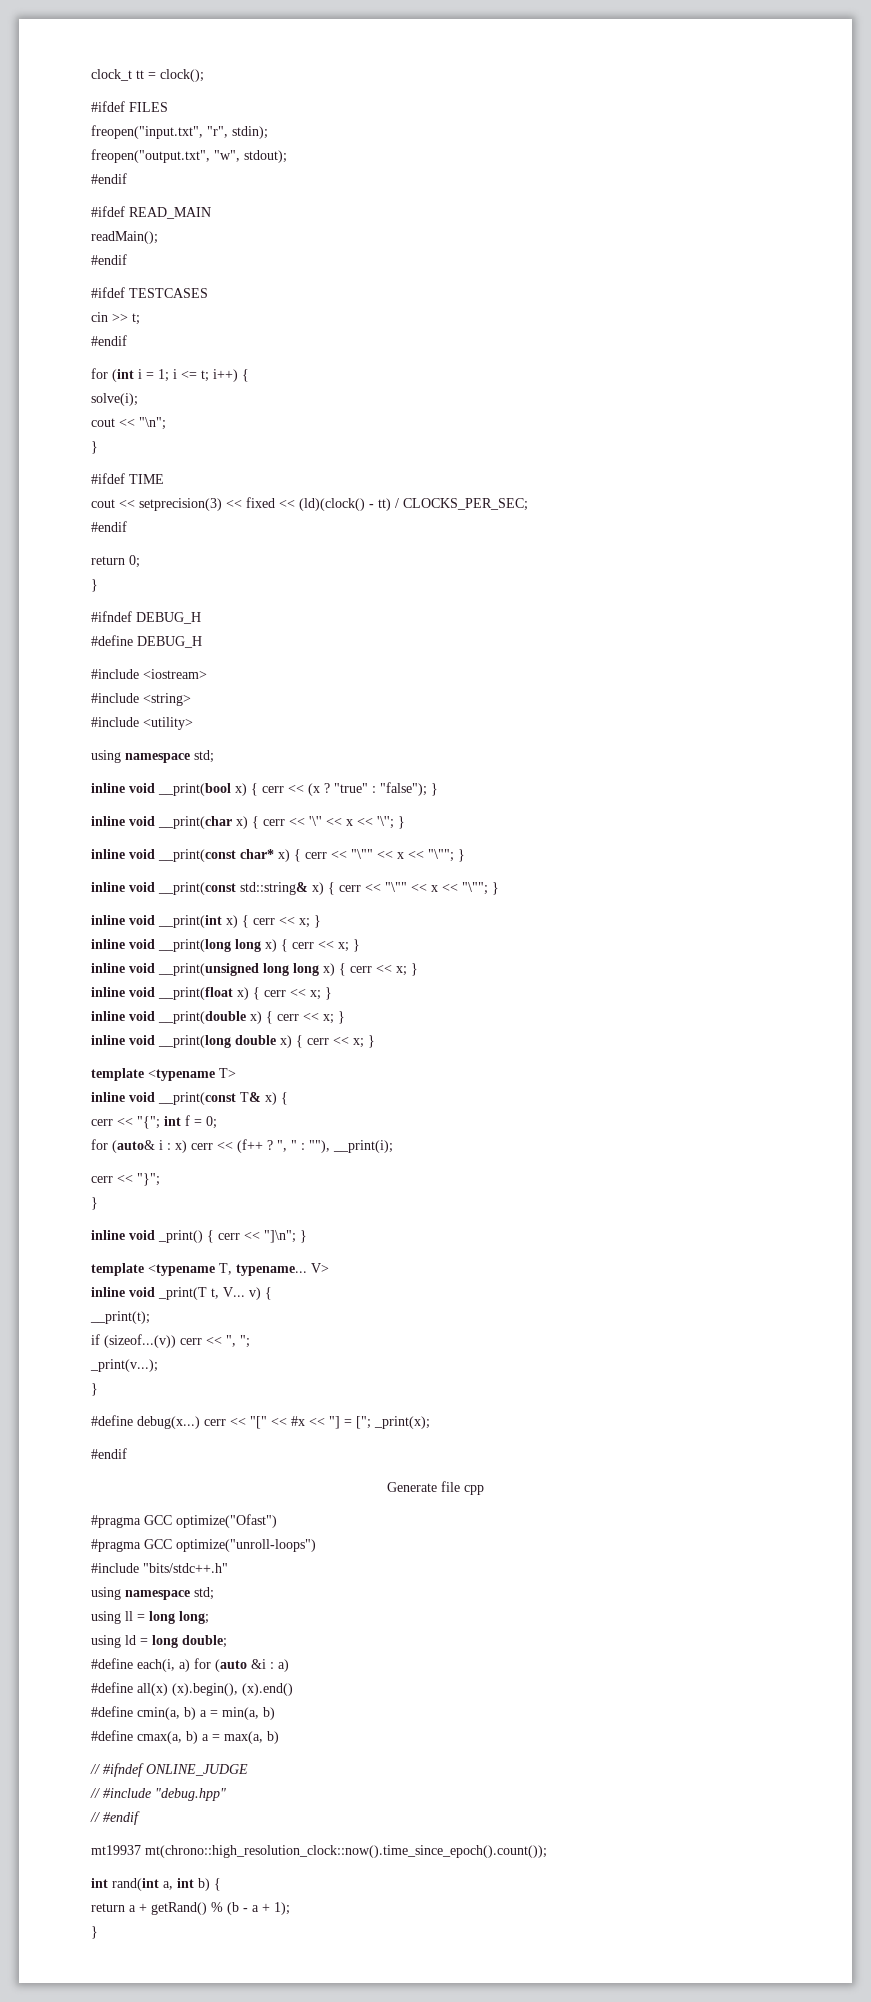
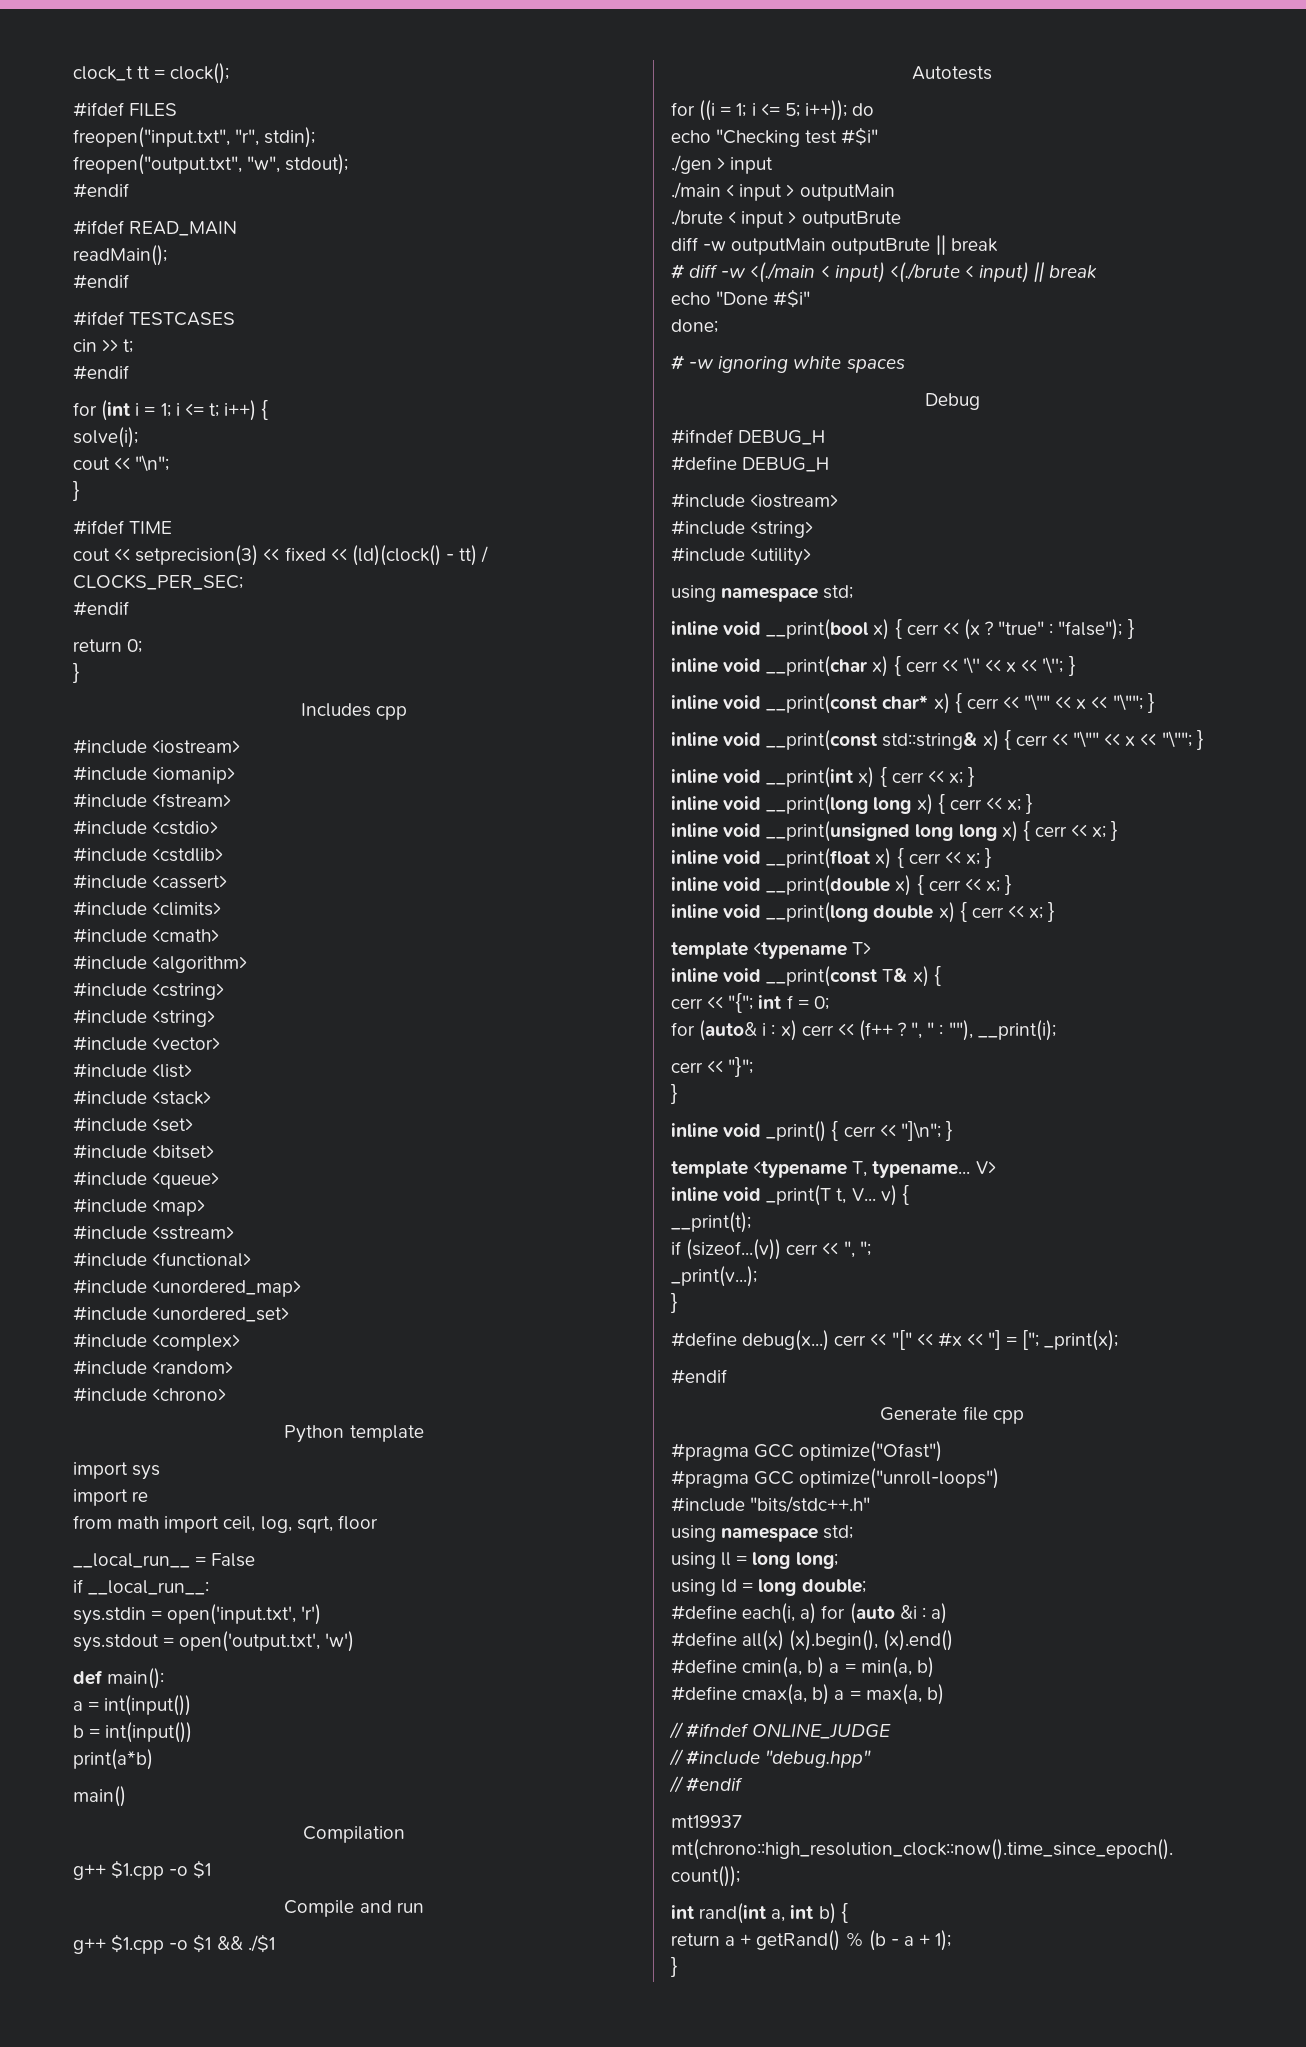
+ Includes cpp
+ #include <iostream>
+ #include <iomanip>
+ #include <fstream>
+ #include <cstdio>
+ #include <cstdlib>
+ #include <cassert>
+ #include <climits>
+ #include <cmath>
+ #include <algorithm>
+ #include <cstring>
+ #include <string>
+ #include <vector>
+ #include <list>
+ #include <stack>
+ #include <set>
+ #include <bitset>
+ #include <queue>
+ #include <map>
+ #include <sstream>
+ #include <functional>
+ #include <unordered_map>
+ #include <unordered_set>
+ #include <complex>
+ #include <random>
+ #include <chrono>
+ Python template
+ import sys
+ import re
+ from math import ceil, log, sqrt, floor
+ __local_run__ = False
+ if __local_run__:
+ sys.stdin = open('input.txt', 'r')
+ sys.stdout = open('output.txt', 'w')
+ def main():
+ a = int(input())
+ b = int(input())
+ print(a*b)
+ main()
+ Compilation
+ g++ $1.cpp -o $1
+ Compile and run
+ g++ $1.cpp -o $1 && ./$1
+ Autotests
+ for ((i = 1; i <= 5; i++)); do
+ echo "Checking test #$i"
+ ./gen > input
+ ./main < input > outputMain
+ ./brute < input > outputBrute
+ diff -w outputMain outputBrute || break
+ # diff -w <(./main < input) <(./brute < input) || break
+ echo "Done #$i"
+ done;
+ # -w ignoring white spaces
+ Debug

